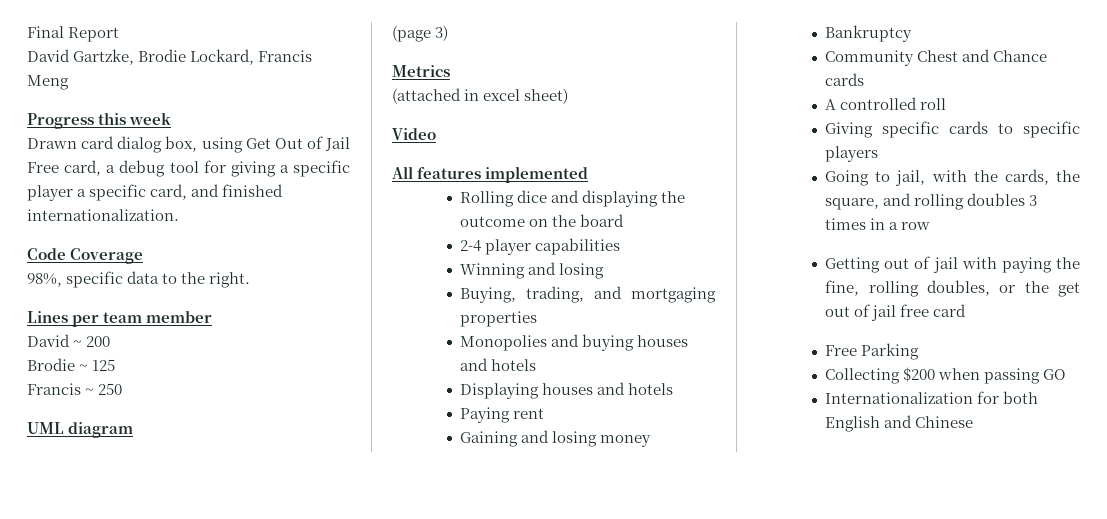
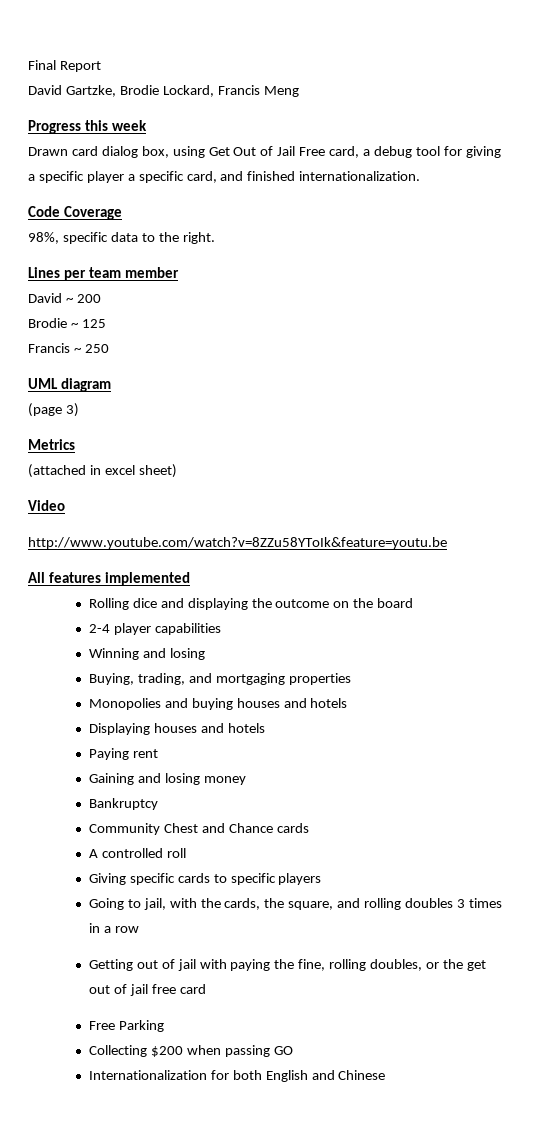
+ http://www.youtube.com/watch?v=8ZZu58YToIk&feature=youtu.be

